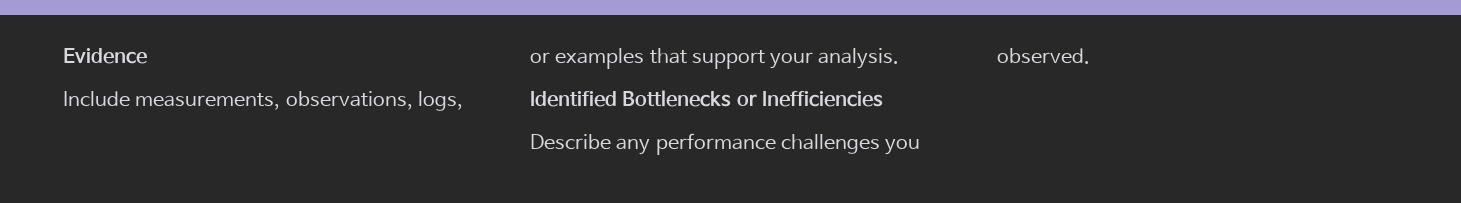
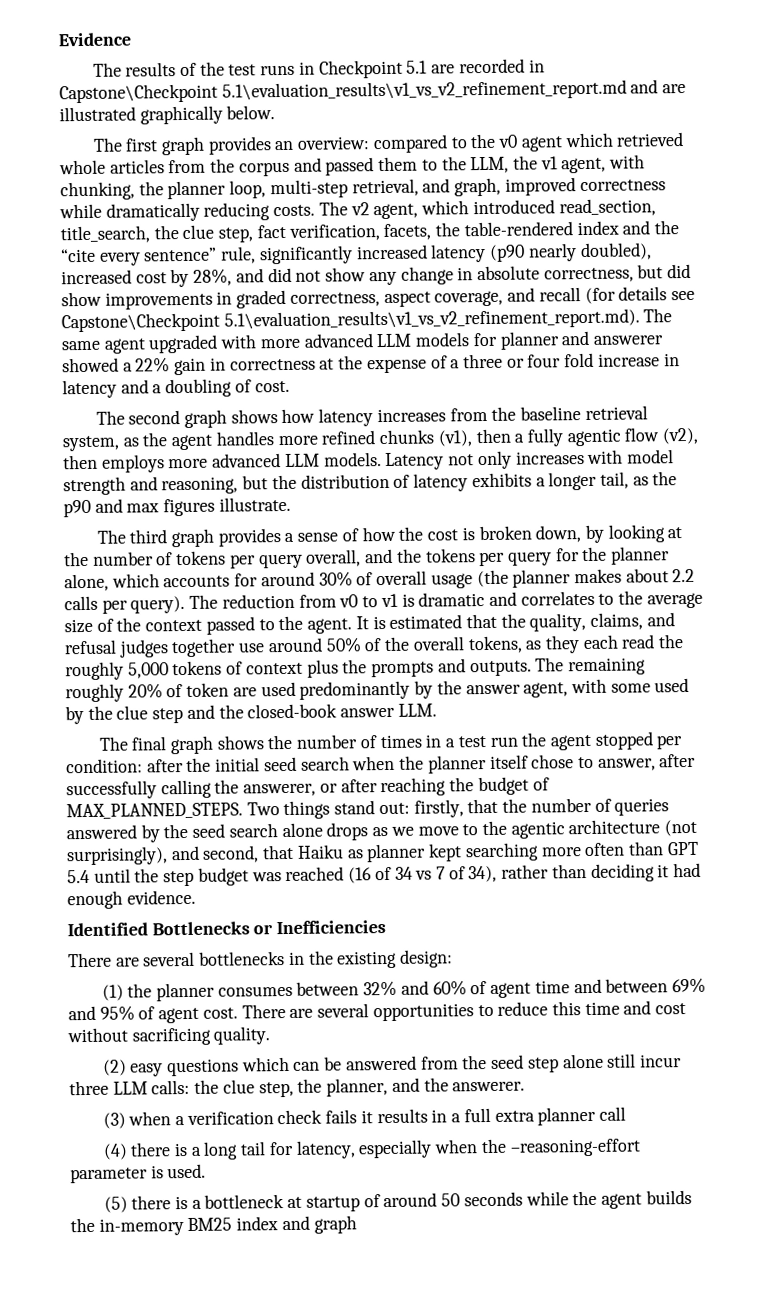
- Include measurements, observations, logs, or examples that support your analysis.
+ The results of the test runs in Checkpoint 5.1 are recorded in Capstone\Checkpoint 5.1\evaluation_results\v1_vs_v2_refinement_report.md and are illustrated graphically below.
+ The first graph provides an overview: compared to the v0 agent which retrieved whole articles from the corpus and passed them to the LLM, the v1 agent, with chunking, the planner loop, multi-step retrieval, and graph, improved correctness while dramatically reducing costs. The v2 agent, which introduced read_section, title_search, the clue step, fact verification, facets, the table-rendered index and the “cite every sentence” rule, significantly increased latency (p90 nearly doubled), increased cost by 28%, and did not show any change in absolute correctness, but did show improvements in graded correctness, aspect coverage, and recall (for details see Capstone\Checkpoint 5.1\evaluation_results\v1_vs_v2_refinement_report.md). The same agent upgraded with more advanced LLM models for planner and answerer showed a 22% gain in correctness at the expense of a three or four fold increase in latency and a doubling of cost.
+ The second graph shows how latency increases from the baseline retrieval system, as the agent handles more refined chunks (v1), then a fully agentic flow (v2), then employs more advanced LLM models. Latency not only increases with model strength and reasoning, but the distribution of latency exhibits a longer tail, as the p90 and max figures illustrate.
+ The third graph provides a sense of how the cost is broken down, by looking at the number of tokens per query overall, and the tokens per query for the planner alone, which accounts for around 30% of overall usage (the planner makes about 2.2 calls per query). The reduction from v0 to v1 is dramatic and correlates to the average size of the context passed to the agent. It is estimated that the quality, claims, and refusal judges together use around 50% of the overall tokens, as they each read the roughly 5,000 tokens of context plus the prompts and outputs. The remaining roughly 20% of token are used predominantly by the answer agent, with some used by the clue step and the closed-book answer LLM.
+ The final graph shows the number of times in a test run the agent stopped per condition: after the initial seed search when the planner itself chose to answer, after successfully calling the answerer, or after reaching the budget of MAX_PLANNED_STEPS. Two things stand out: firstly, that the number of queries answered by the seed search alone drops as we move to the agentic architecture (not surprisingly), and second, that Haiku as planner kept searching more often than GPT 5.4 until the step budget was reached (16 of 34 vs 7 of 34), rather than deciding it had enough evidence.
  Identified Bottlenecks or Inefficiencies
- Describe any performance challenges you observed.
+ There are several bottlenecks in the existing design:
+ (1) the planner consumes between 32% and 60% of agent time and between 69% and 95% of agent cost. There are several opportunities to reduce this time and cost without sacrificing quality.
+ (2) easy questions which can be answered from the seed step alone still incur three LLM calls: the clue step, the planner, and the answerer.
+ (3) when a verification check fails it results in a full extra planner call
+ (4) there is a long tail for latency, especially when the –reasoning-effort parameter is used.
+ (5) there is a bottleneck at startup of around 50 seconds while the agent builds the in-memory BM25 index and graph

